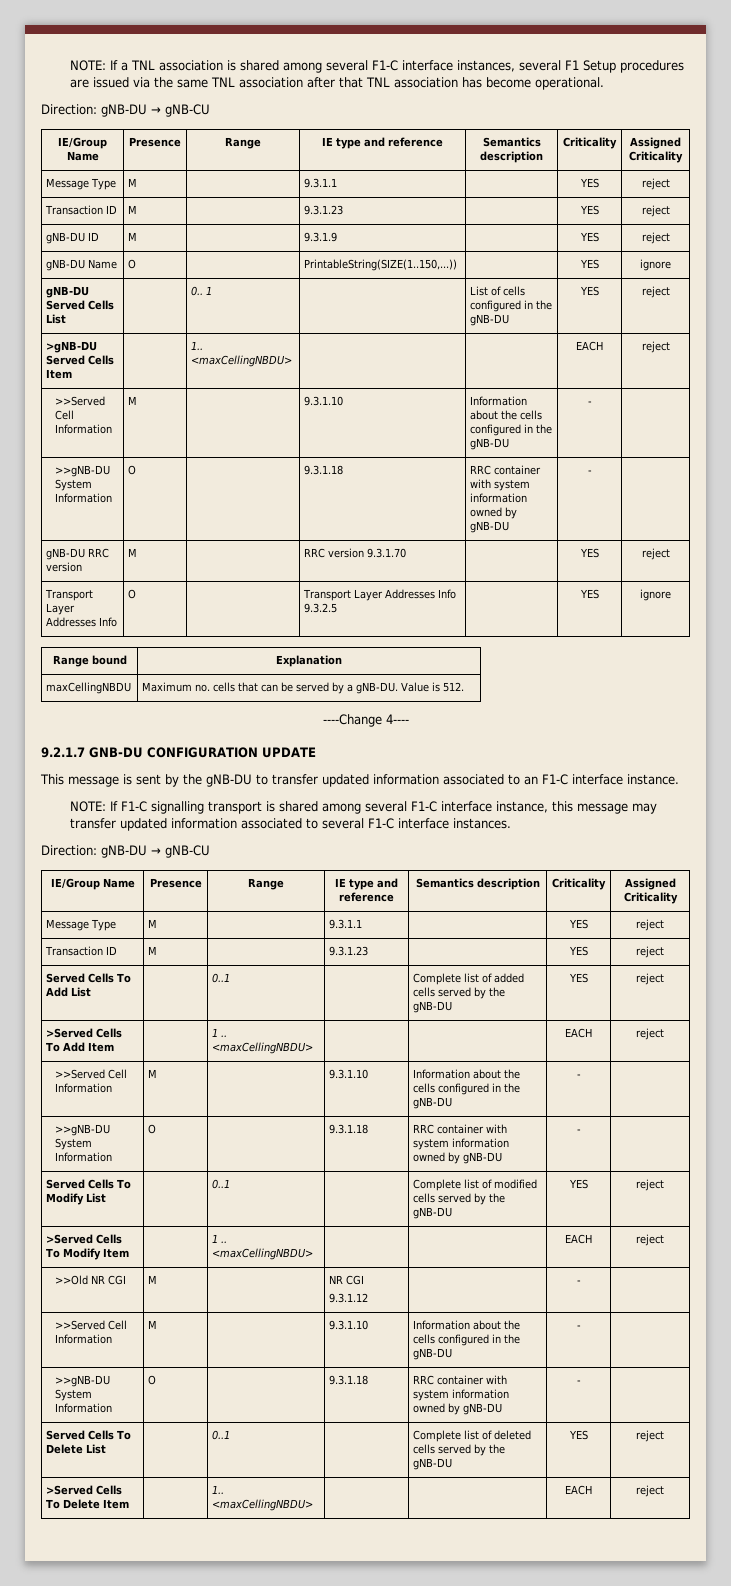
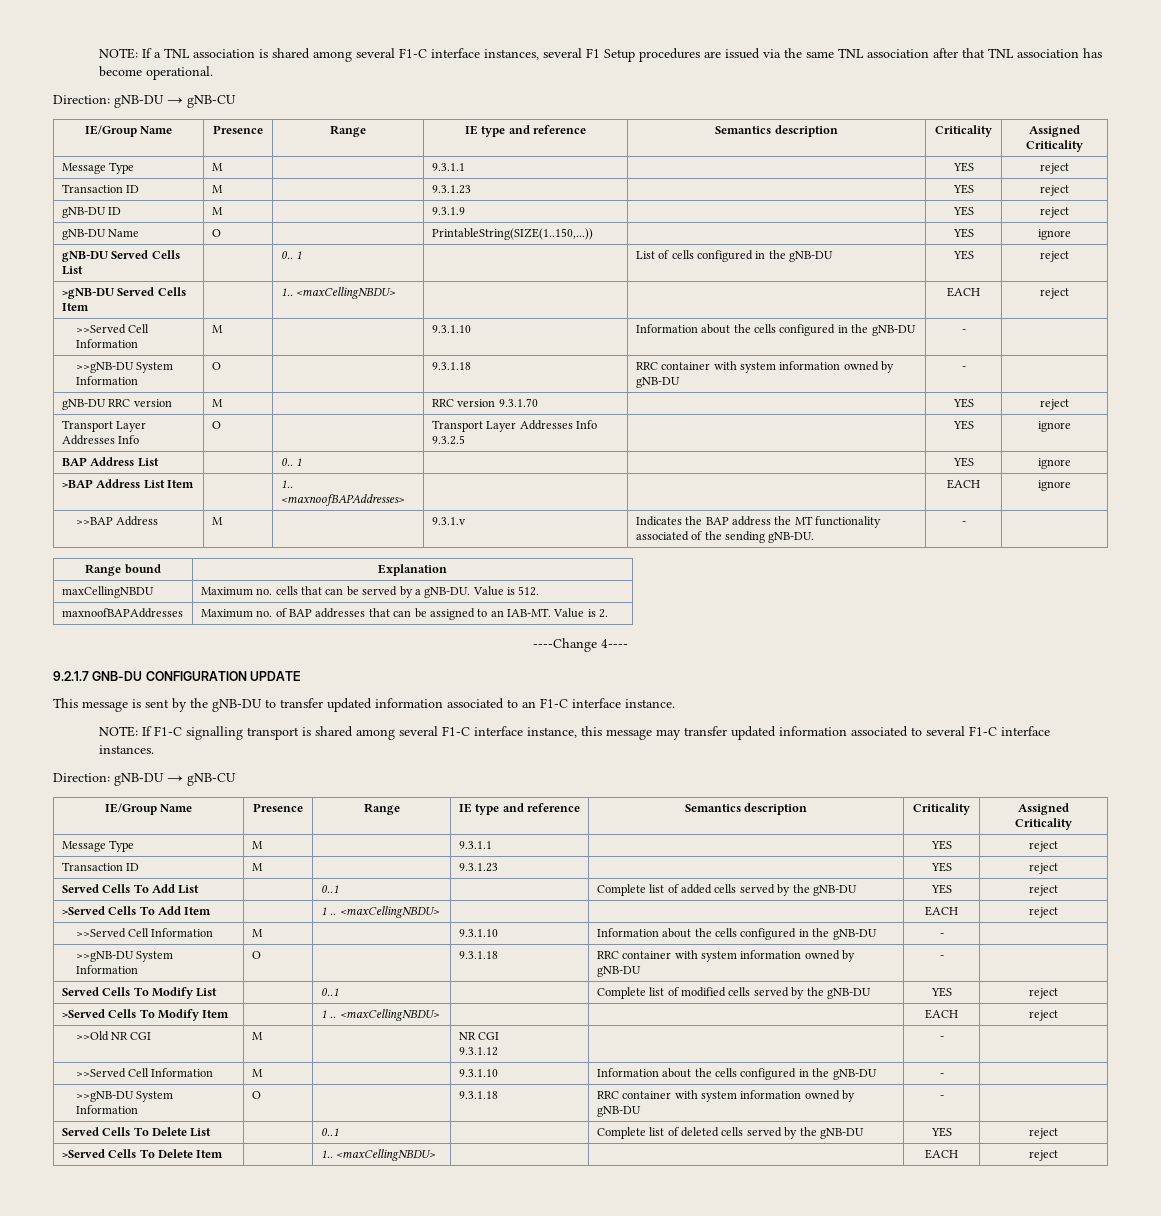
+ BAP Address List | | 0.. 1 | | | YES | ignore
+ >BAP Address List Item | | 1.. <maxnoofBAPAddresses> | | | EACH | ignore
+ >>BAP Address | M | | 9.3.1.v | Indicates the BAP address the MT functionality associated of the sending gNB-DU. | - |
+ maxnoofBAPAddresses | Maximum no. of BAP addresses that can be assigned to an IAB-MT. Value is 2.

